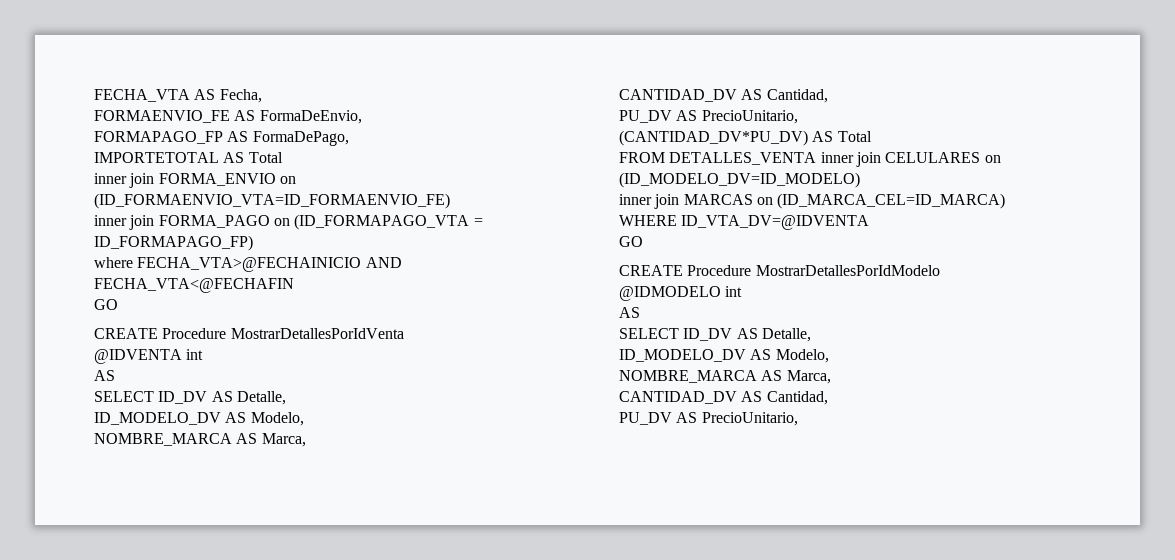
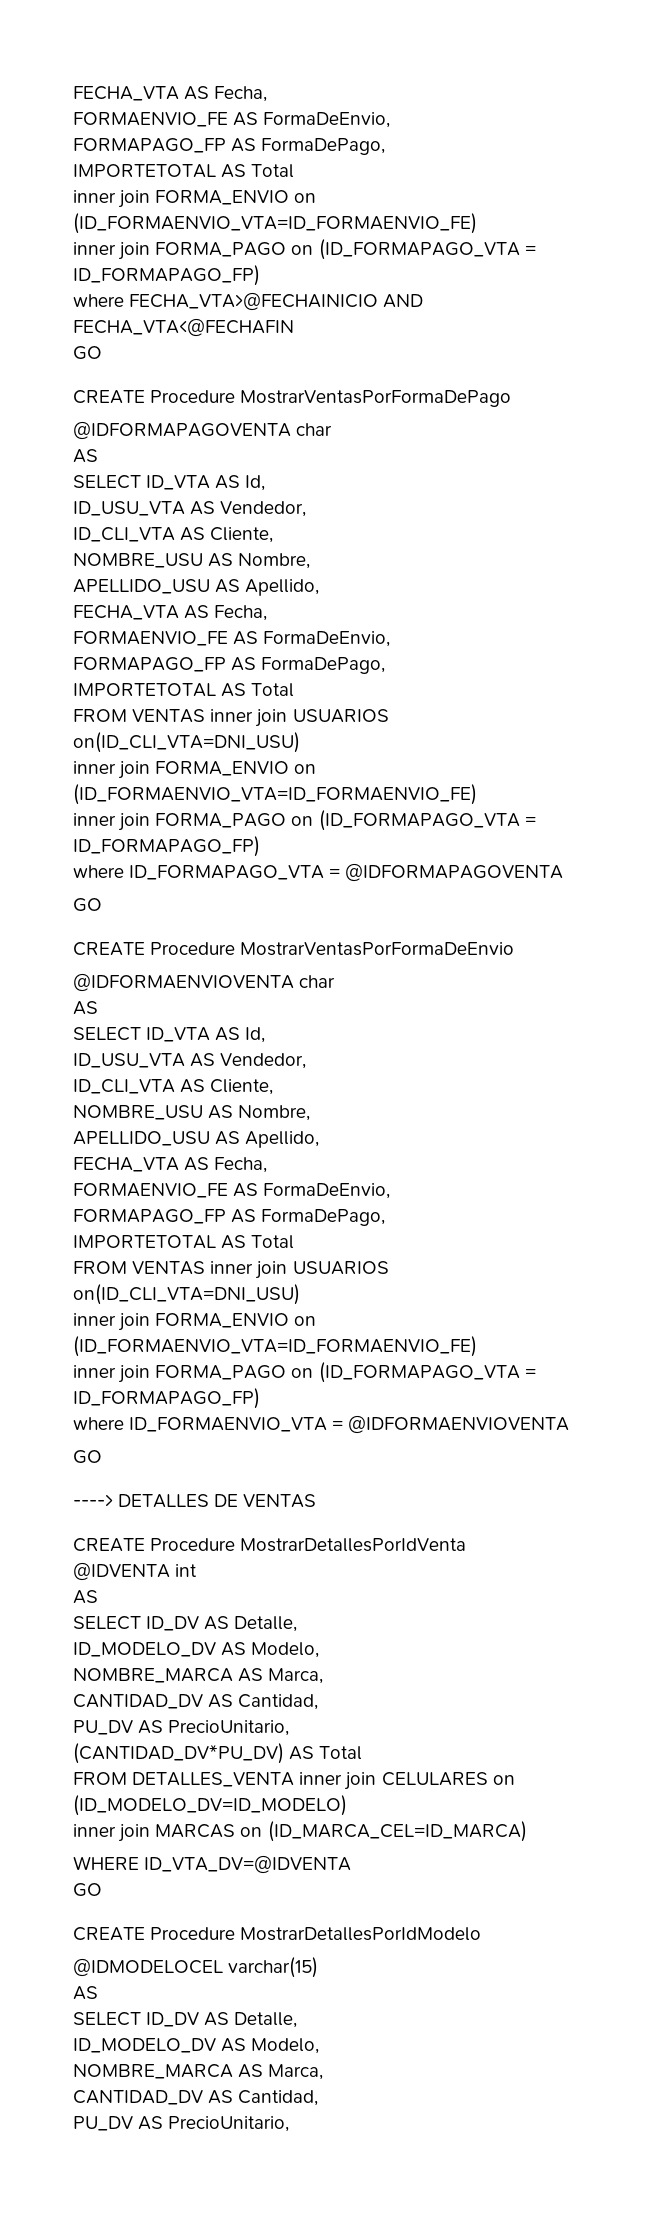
+ CREATE Procedure MostrarVentasPorFormaDePago
+ @IDFORMAPAGOVENTA char
+ AS
+ SELECT ID_VTA AS Id,
+ ID_USU_VTA AS Vendedor,
+ ID_CLI_VTA AS Cliente,
+ NOMBRE_USU AS Nombre,
+ APELLIDO_USU AS Apellido,
+ FECHA_VTA AS Fecha,
+ FORMAENVIO_FE AS FormaDeEnvio,
+ FORMAPAGO_FP AS FormaDePago,
+ IMPORTETOTAL AS Total
+ FROM VENTAS inner join USUARIOS on(ID_CLI_VTA=DNI_USU)
+ inner join FORMA_ENVIO on (ID_FORMAENVIO_VTA=ID_FORMAENVIO_FE)
+ inner join FORMA_PAGO on (ID_FORMAPAGO_VTA = ID_FORMAPAGO_FP)
+ where ID_FORMAPAGO_VTA = @IDFORMAPAGOVENTA
+ GO
+ CREATE Procedure MostrarVentasPorFormaDeEnvio
+ @IDFORMAENVIOVENTA char
+ AS
+ SELECT ID_VTA AS Id,
+ ID_USU_VTA AS Vendedor,
+ ID_CLI_VTA AS Cliente,
+ NOMBRE_USU AS Nombre,
+ APELLIDO_USU AS Apellido,
+ FECHA_VTA AS Fecha,
+ FORMAENVIO_FE AS FormaDeEnvio,
+ FORMAPAGO_FP AS FormaDePago,
+ IMPORTETOTAL AS Total
+ FROM VENTAS inner join USUARIOS on(ID_CLI_VTA=DNI_USU)
+ inner join FORMA_ENVIO on (ID_FORMAENVIO_VTA=ID_FORMAENVIO_FE)
+ inner join FORMA_PAGO on (ID_FORMAPAGO_VTA = ID_FORMAPAGO_FP)
+ where ID_FORMAENVIO_VTA = @IDFORMAENVIOVENTA
+ GO
+ ----> DETALLES DE VENTAS
- @IDMODELO int
+ @IDMODELOCEL varchar(15)

